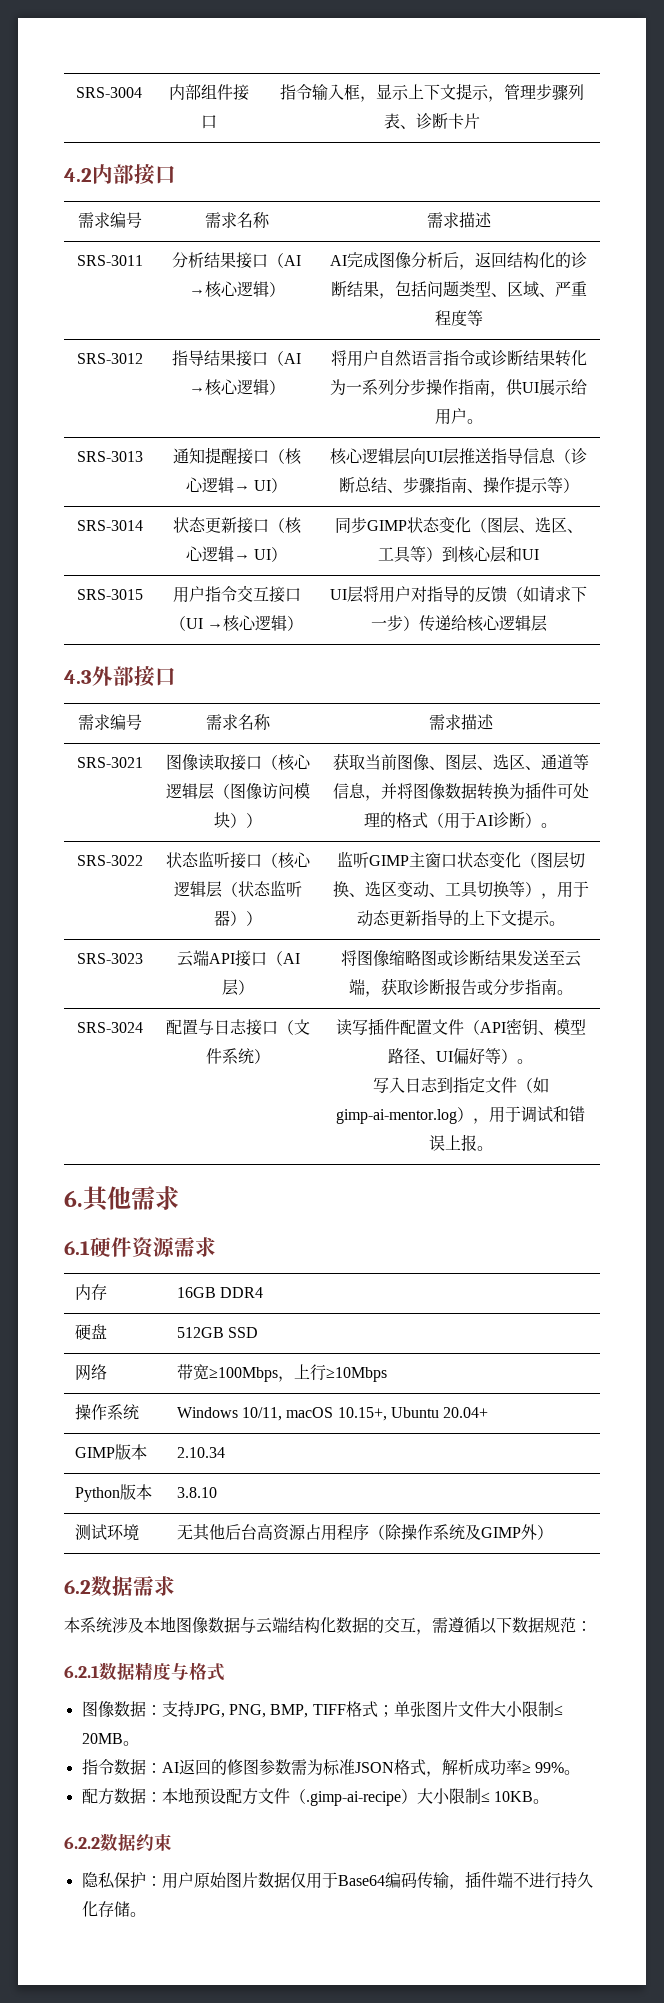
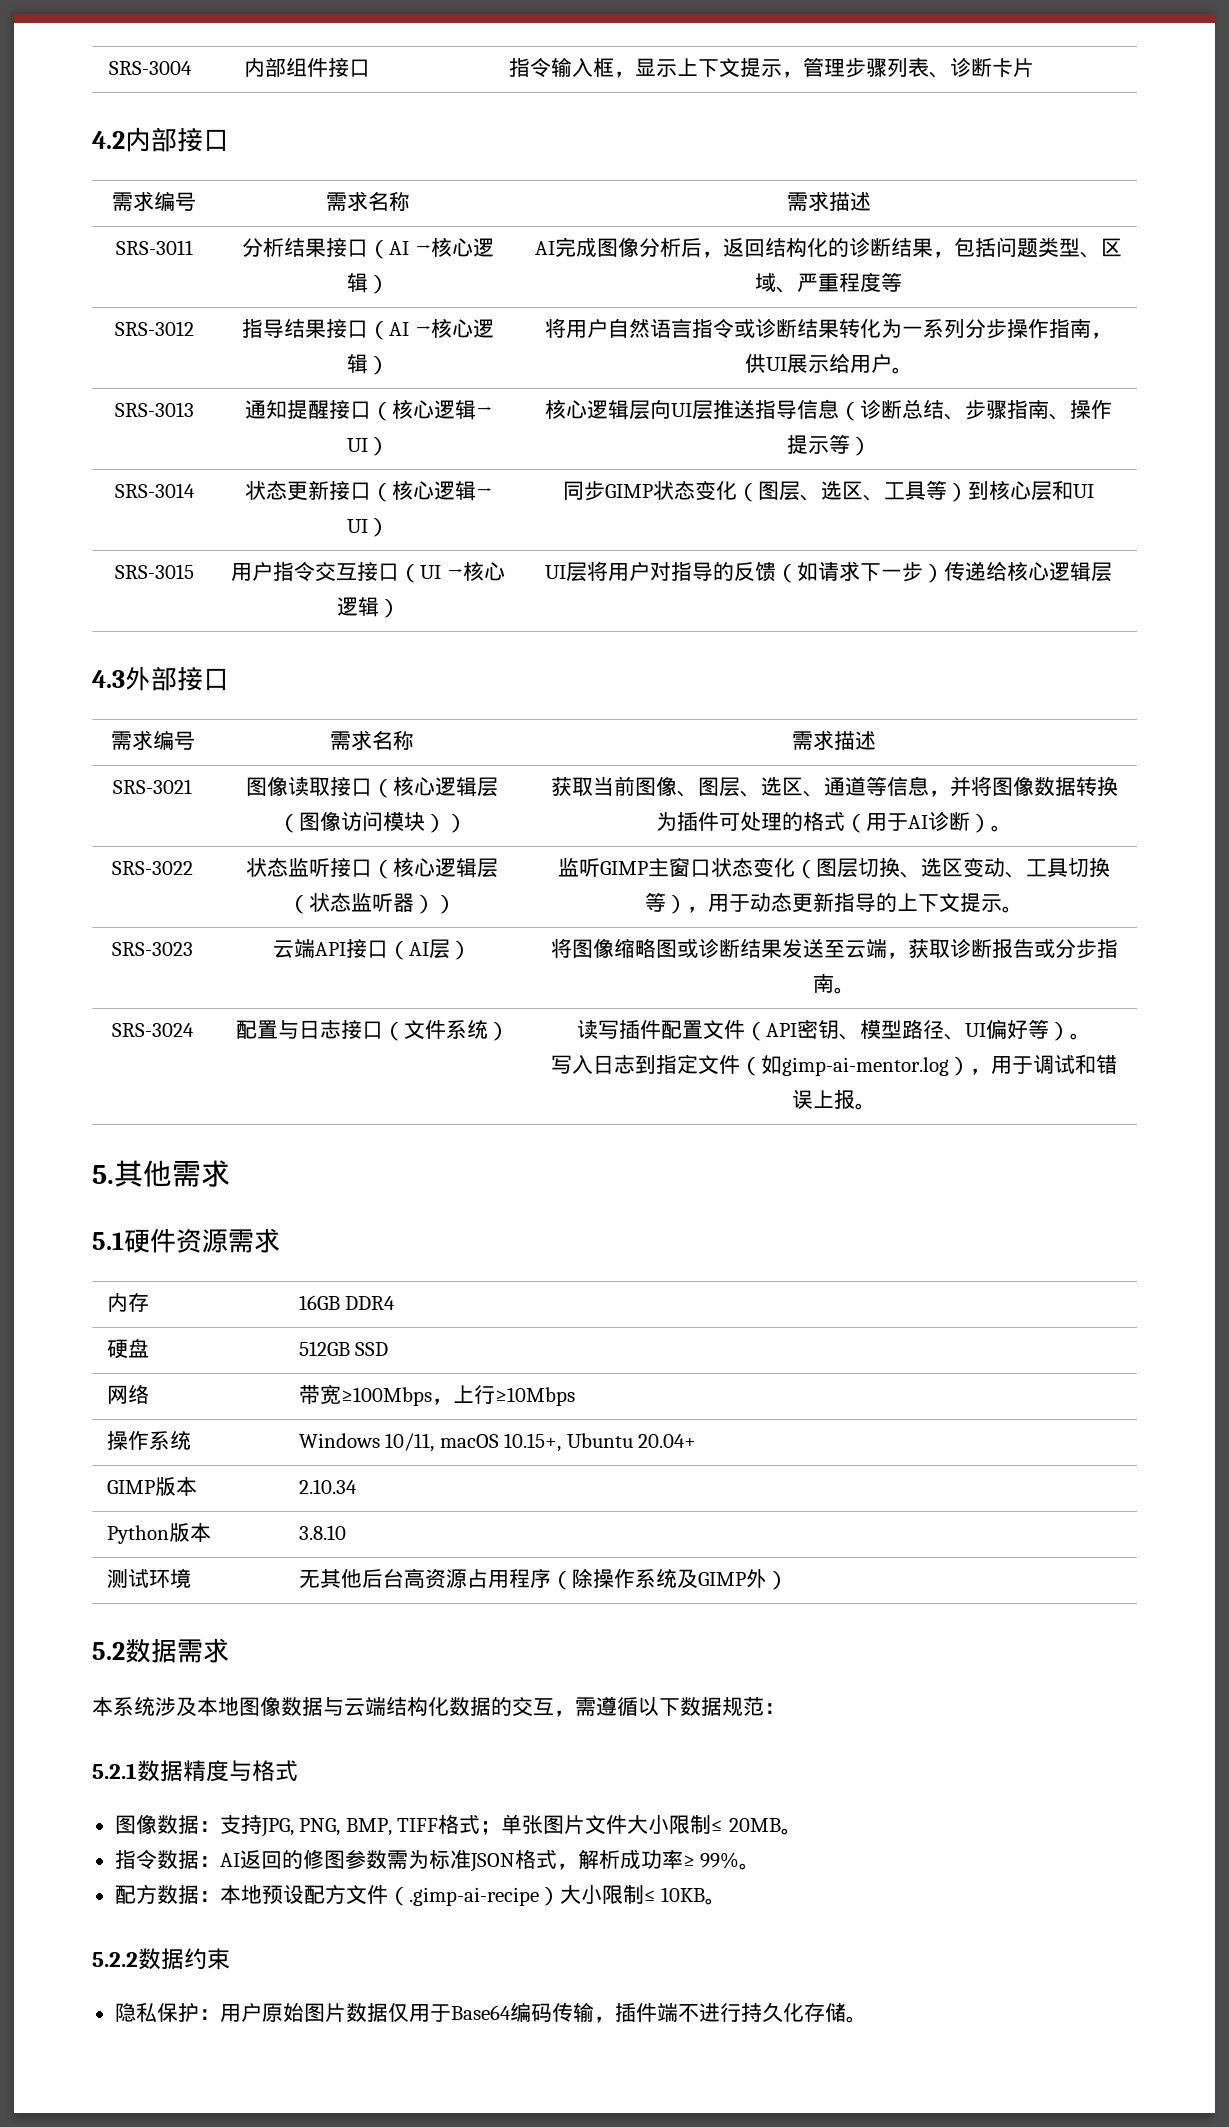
- 6.其他需求
+ 5.其他需求
- 6.1硬件资源需求
+ 5.1硬件资源需求
- 6.2数据需求
+ 5.2数据需求
- 6.2.1数据精度与格式
+ 5.2.1数据精度与格式
- 6.2.2数据约束
+ 5.2.2数据约束

